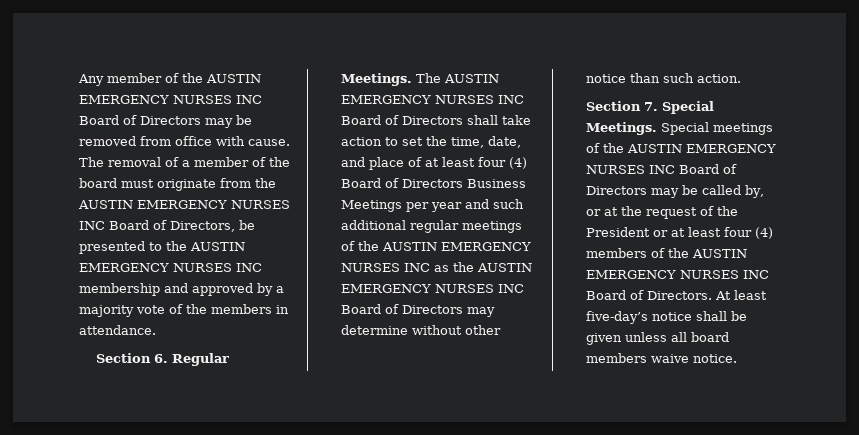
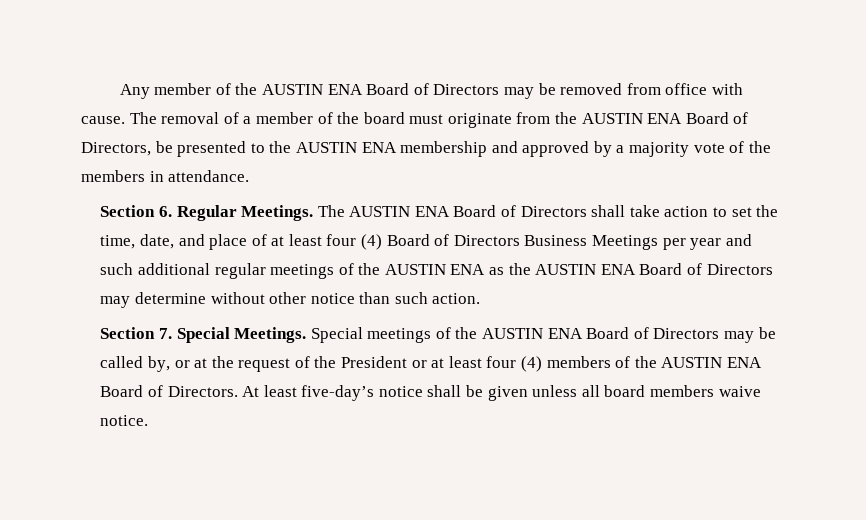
- Any member of the AUSTIN EMERGENCY NURSES INC Board of Directors may be removed from office with cause.
+ Any member of the AUSTIN ENA Board of Directors may be removed from office with cause.
- The removal of a member of the board must originate from the AUSTIN EMERGENCY NURSES INC Board of Directors, be presented to the AUSTIN EMERGENCY NURSES INC membership and approved by a majority vote of the members in attendance.
+ The removal of a member of the board must originate from the AUSTIN ENA Board of Directors, be presented to the AUSTIN ENA membership and approved by a majority vote of the members in attendance.
- The AUSTIN EMERGENCY NURSES INC Board of Directors shall take action to set the time, date, and place of at least four (4) Board of Directors Business Meetings per year and such additional regular meetings of the AUSTIN EMERGENCY NURSES INC as the AUSTIN EMERGENCY NURSES INC Board of Directors may determine without other notice than such action.
+ The AUSTIN ENA Board of Directors shall take action to set the time, date, and place of at least four (4) Board of Directors Business Meetings per year and such additional regular meetings of the AUSTIN ENA as the AUSTIN ENA Board of Directors may determine without other notice than such action.
- Special meetings of the AUSTIN EMERGENCY NURSES INC Board of Directors may be called by, or at the request of the President or at least four (4) members of the AUSTIN EMERGENCY NURSES INC Board of Directors.
+ Special meetings of the AUSTIN ENA Board of Directors may be called by, or at the request of the President or at least four (4) members of the AUSTIN ENA Board of Directors.

